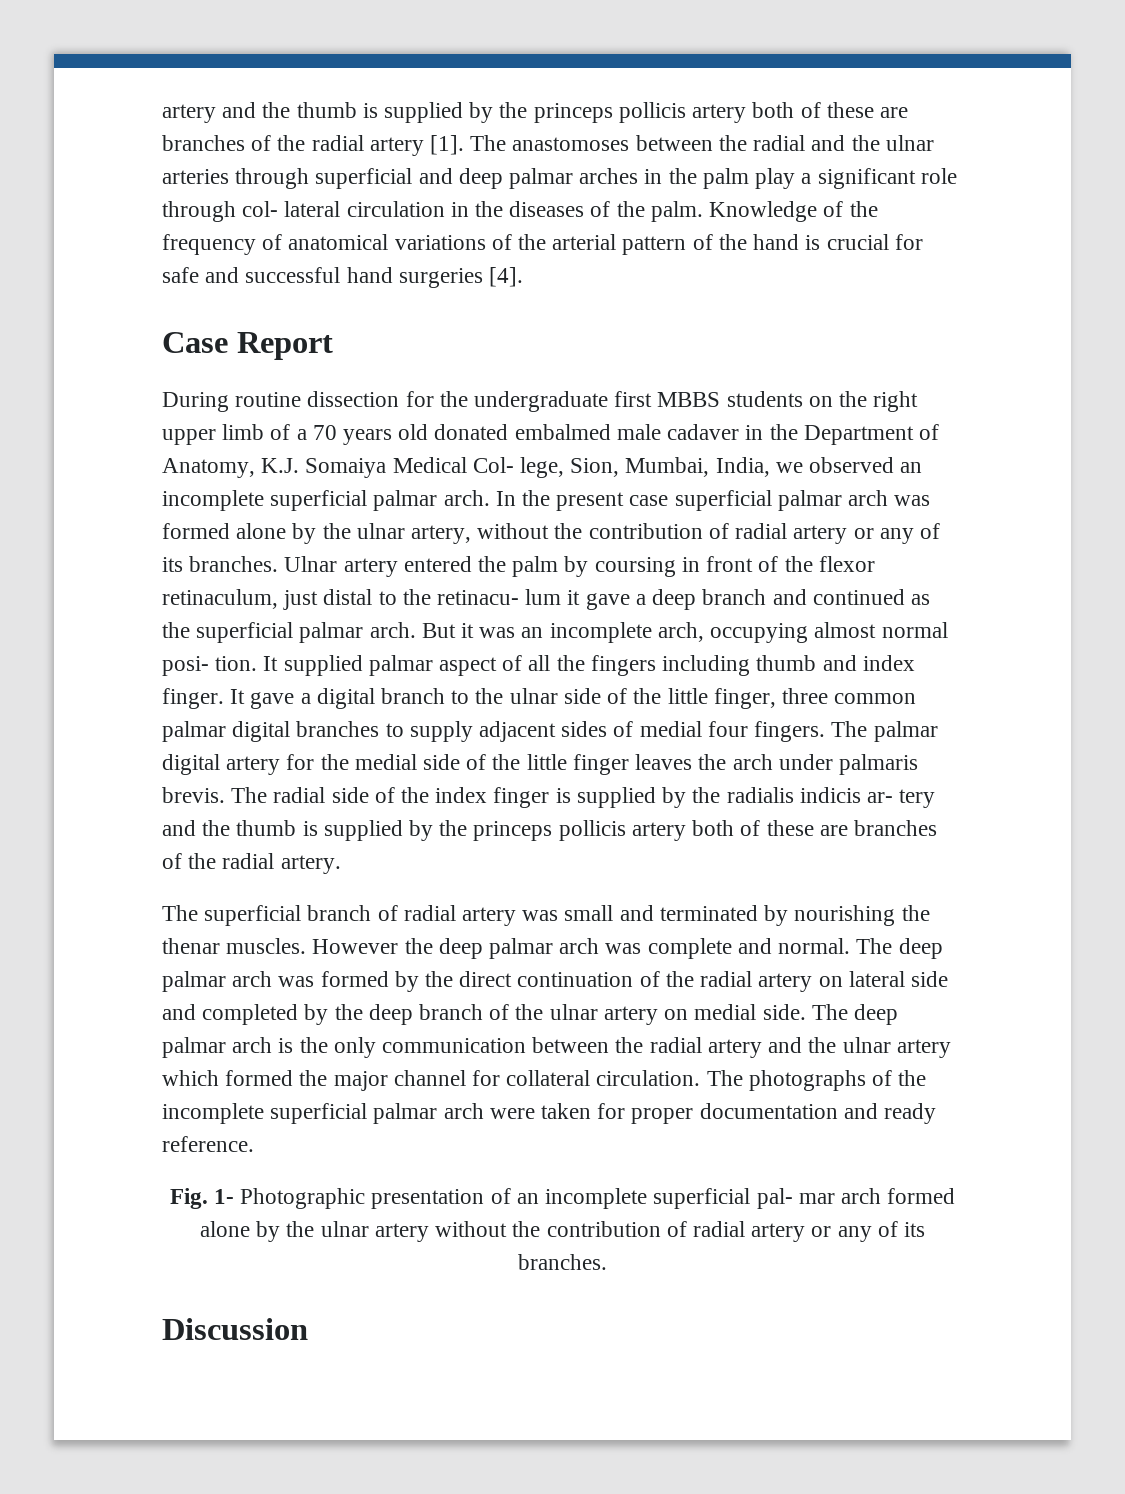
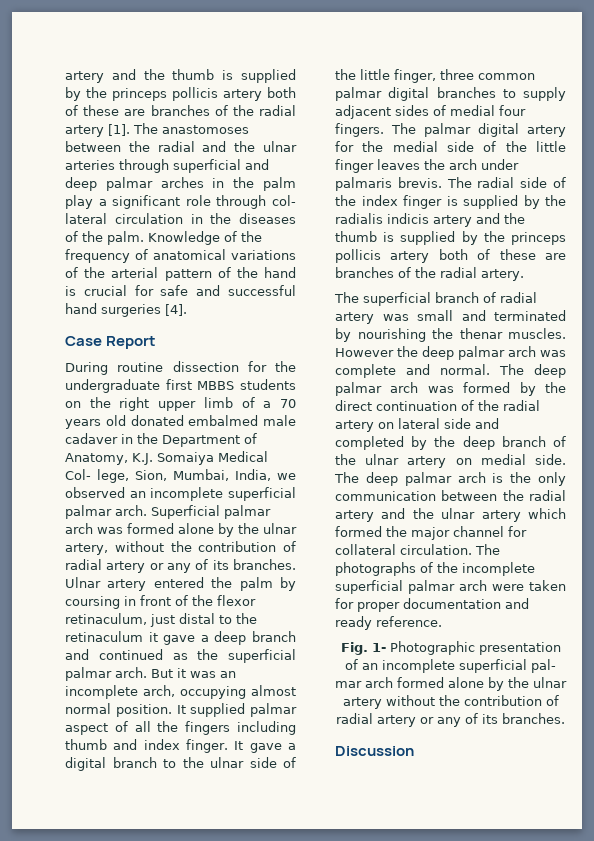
- In the present case superficial palmar arch was formed alone by the ulnar artery, without the contribution of radial artery or any of its branches.
+ Superficial palmar arch was formed alone by the ulnar artery, without the contribution of radial artery or any of its branches.
- Ulnar artery entered the palm by coursing in front of the flexor retinaculum, just distal to the retinacu- lum it gave a deep branch and continued as the superficial palmar arch.
+ Ulnar artery entered the palm by coursing in front of the flexor retinaculum, just distal to the retinaculum it gave a deep branch and continued as the superficial palmar arch.
- But it was an incomplete arch, occupying almost normal posi- tion.
+ But it was an incomplete arch, occupying almost normal position.
- The radial side of the index finger is supplied by the radialis indicis ar- tery and the thumb is supplied by the princeps pollicis artery both of these are branches of the radial artery.
+ The radial side of the index finger is supplied by the radialis indicis artery and the thumb is supplied by the princeps pollicis artery both of these are branches of the radial artery.

